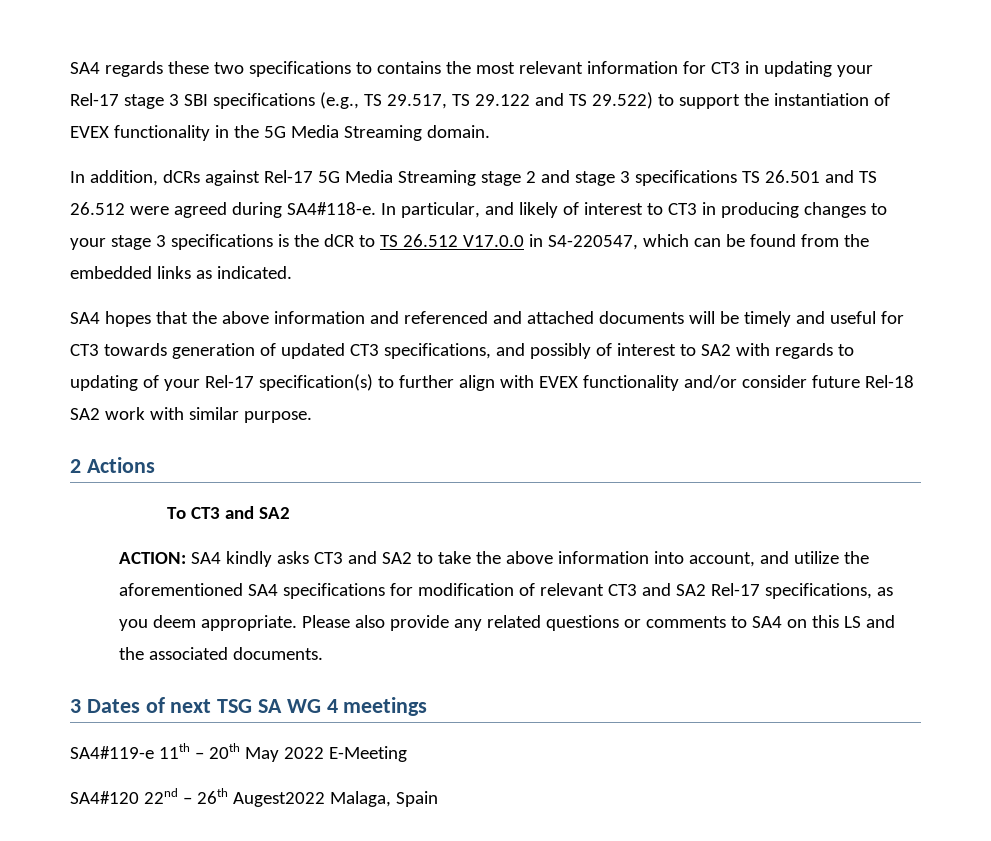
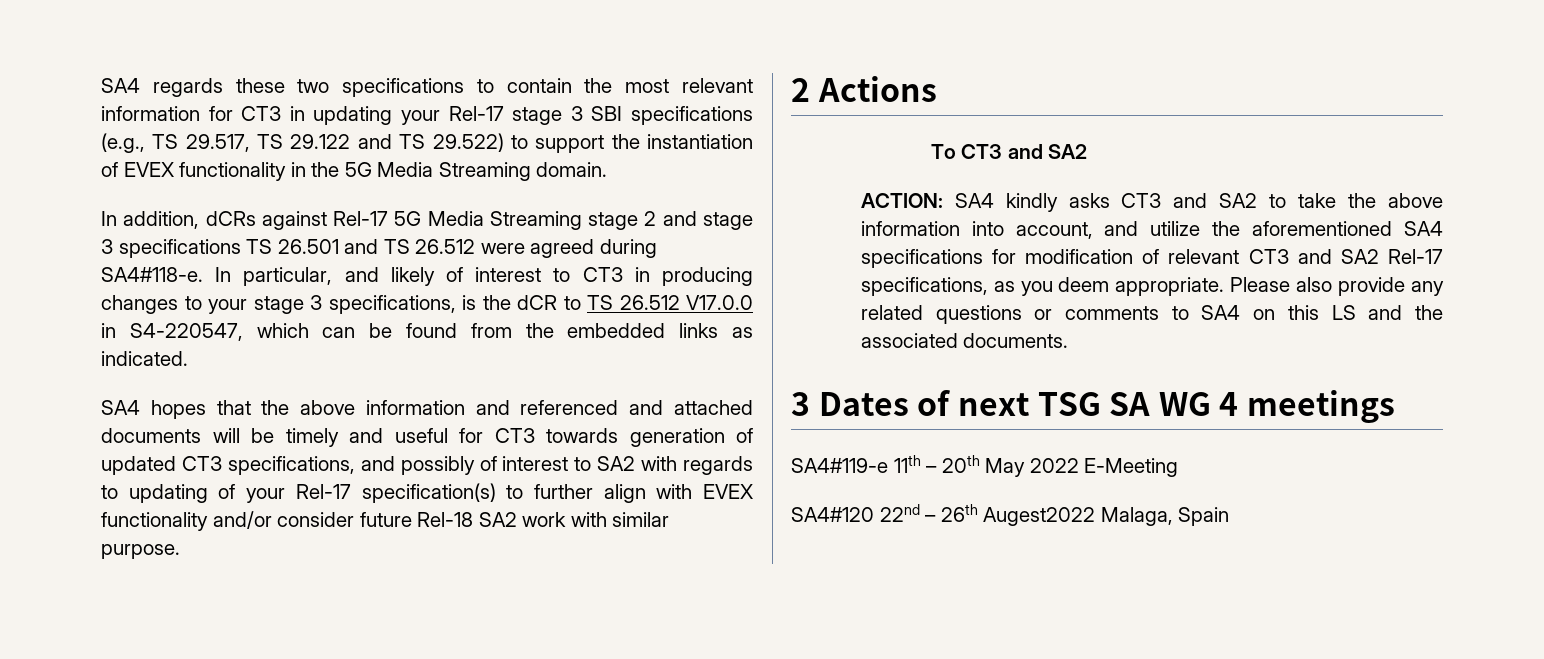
- SA4 regards these two specifications to contains the most relevant information for CT3 in updating your Rel-17 stage 3 SBI specifications (e.g., TS 29.517, TS 29.122 and TS 29.522) to support the instantiation of EVEX functionality in the 5G Media Streaming domain.
+ SA4 regards these two specifications to contain the most relevant information for CT3 in updating your Rel-17 stage 3 SBI specifications (e.g., TS 29.517, TS 29.122 and TS 29.522) to support the instantiation of EVEX functionality in the 5G Media Streaming domain.
- In particular, and likely of interest to CT3 in producing changes to your stage 3 specifications is the dCR to TS 26.512 V17.0.0 in S4-220547, which can be found from the embedded links as indicated.
+ In particular, and likely of interest to CT3 in producing changes to your stage 3 specifications, is the dCR to TS 26.512 V17.0.0 in S4-220547, which can be found from the embedded links as indicated.

